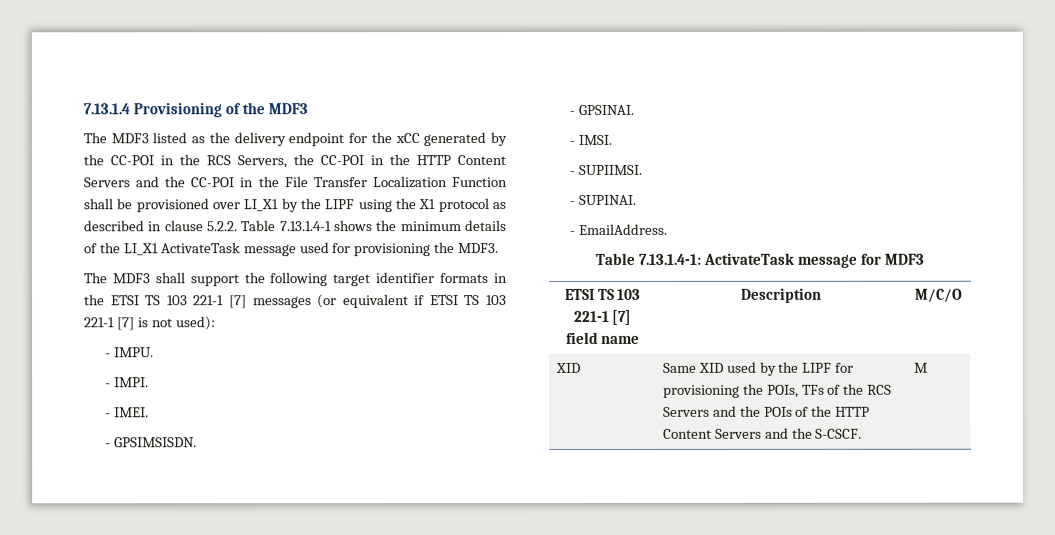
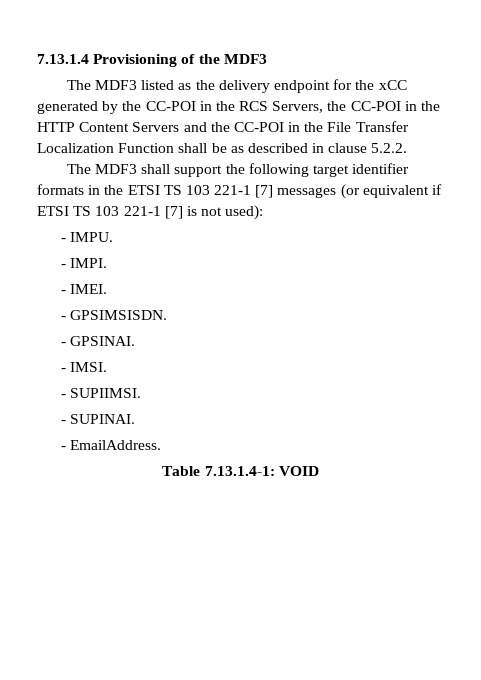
- The MDF3 listed as the delivery endpoint for the xCC generated by the CC-POI in the RCS Servers, the CC-POI in the HTTP Content Servers and the CC-POI in the File Transfer Localization Function shall be provisioned over LI_X1 by the LIPF using the X1 protocol as described in clause 5.2.2. Table 7.13.1.4-1 shows the minimum details of the LI_X1 ActivateTask message used for provisioning the MDF3.
+ The MDF3 listed as the delivery endpoint for the xCC generated by the CC-POI in the RCS Servers, the CC-POI in the HTTP Content Servers and the CC-POI in the File Transfer Localization Function shall be as described in clause 5.2.2.
- Table 7.13.1.4-1: ActivateTask message for MDF3
- ETSI TS 103 221-1 [7] field name | Description | M/C/O
- XID | Same XID used by the LIPF for provisioning the POIs, TFs of the RCS Servers and the POIs of the HTTP Content Servers and the S-CSCF. | M
+ Table 7.13.1.4-1: VOID

